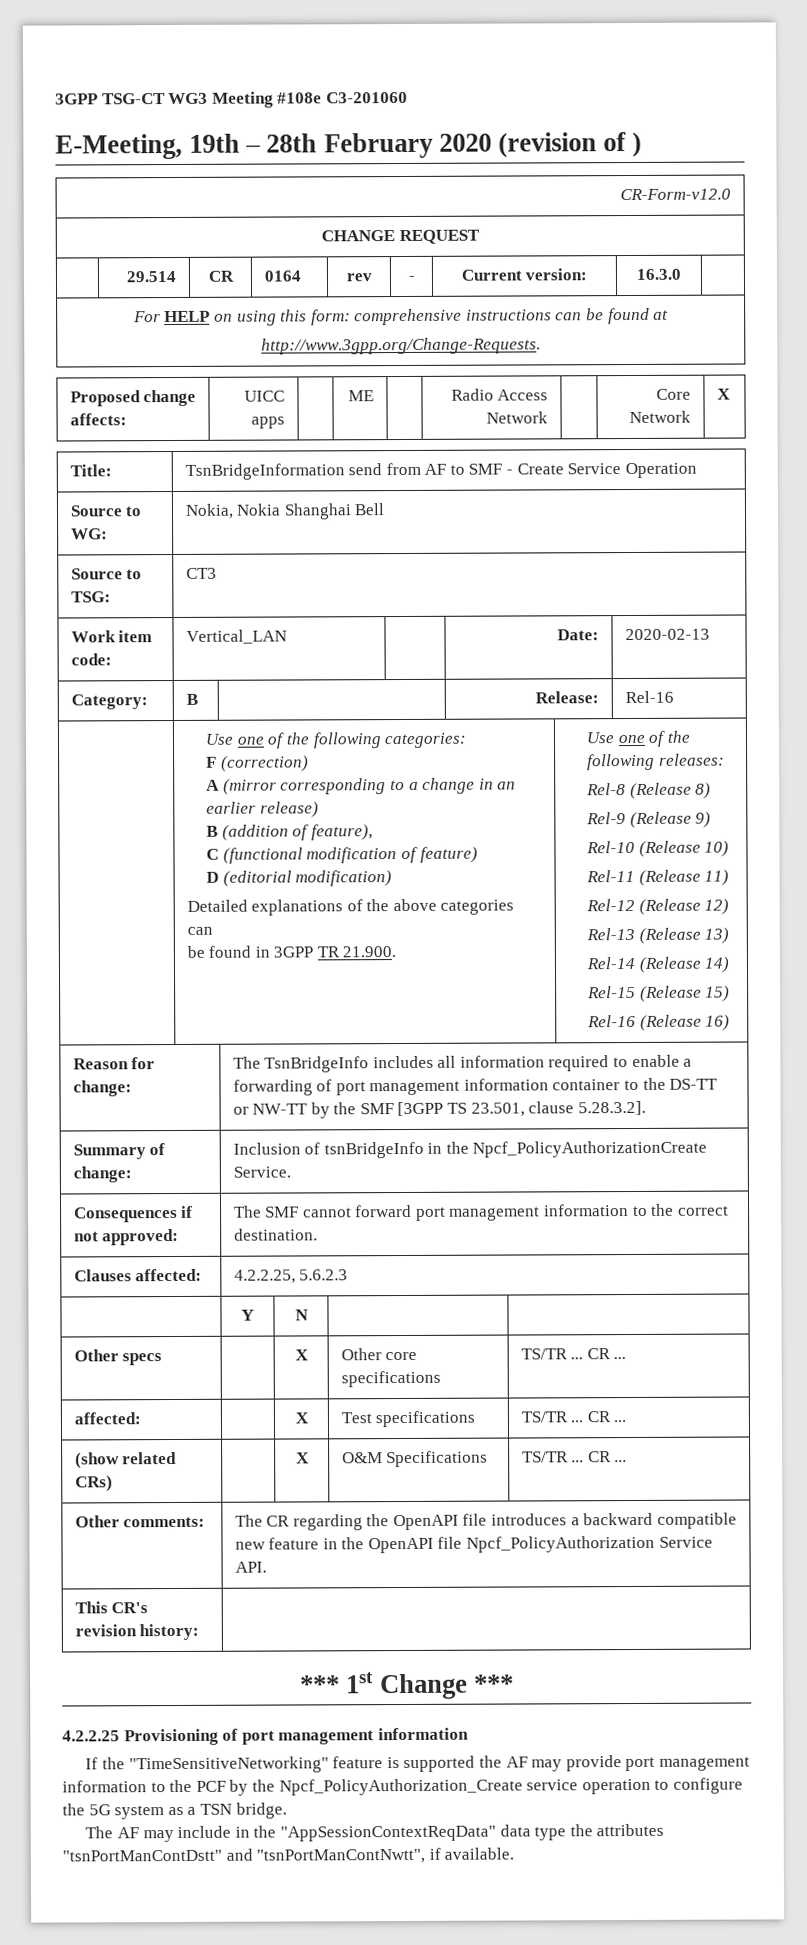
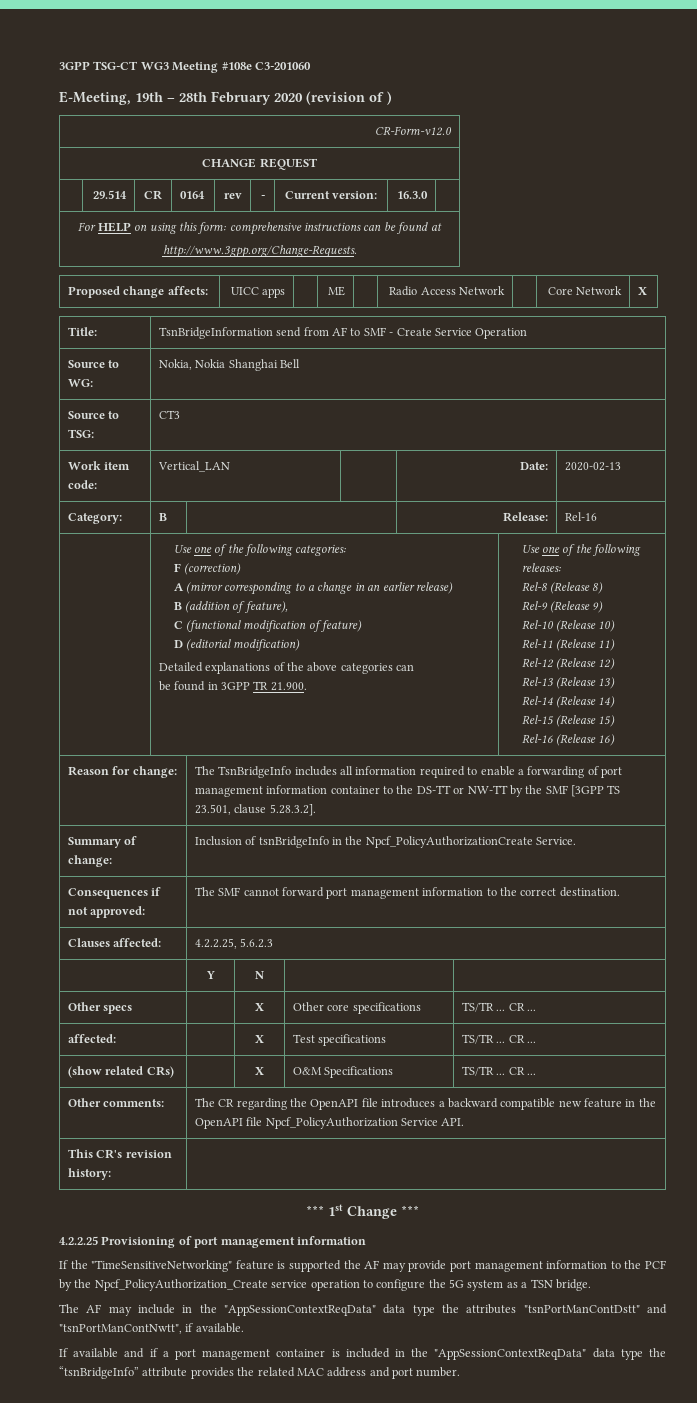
+ If available and if a port management container is included in the "AppSessionContextReqData" data type the “tsnBridgeInfo” attribute provides the related MAC address and port number.

